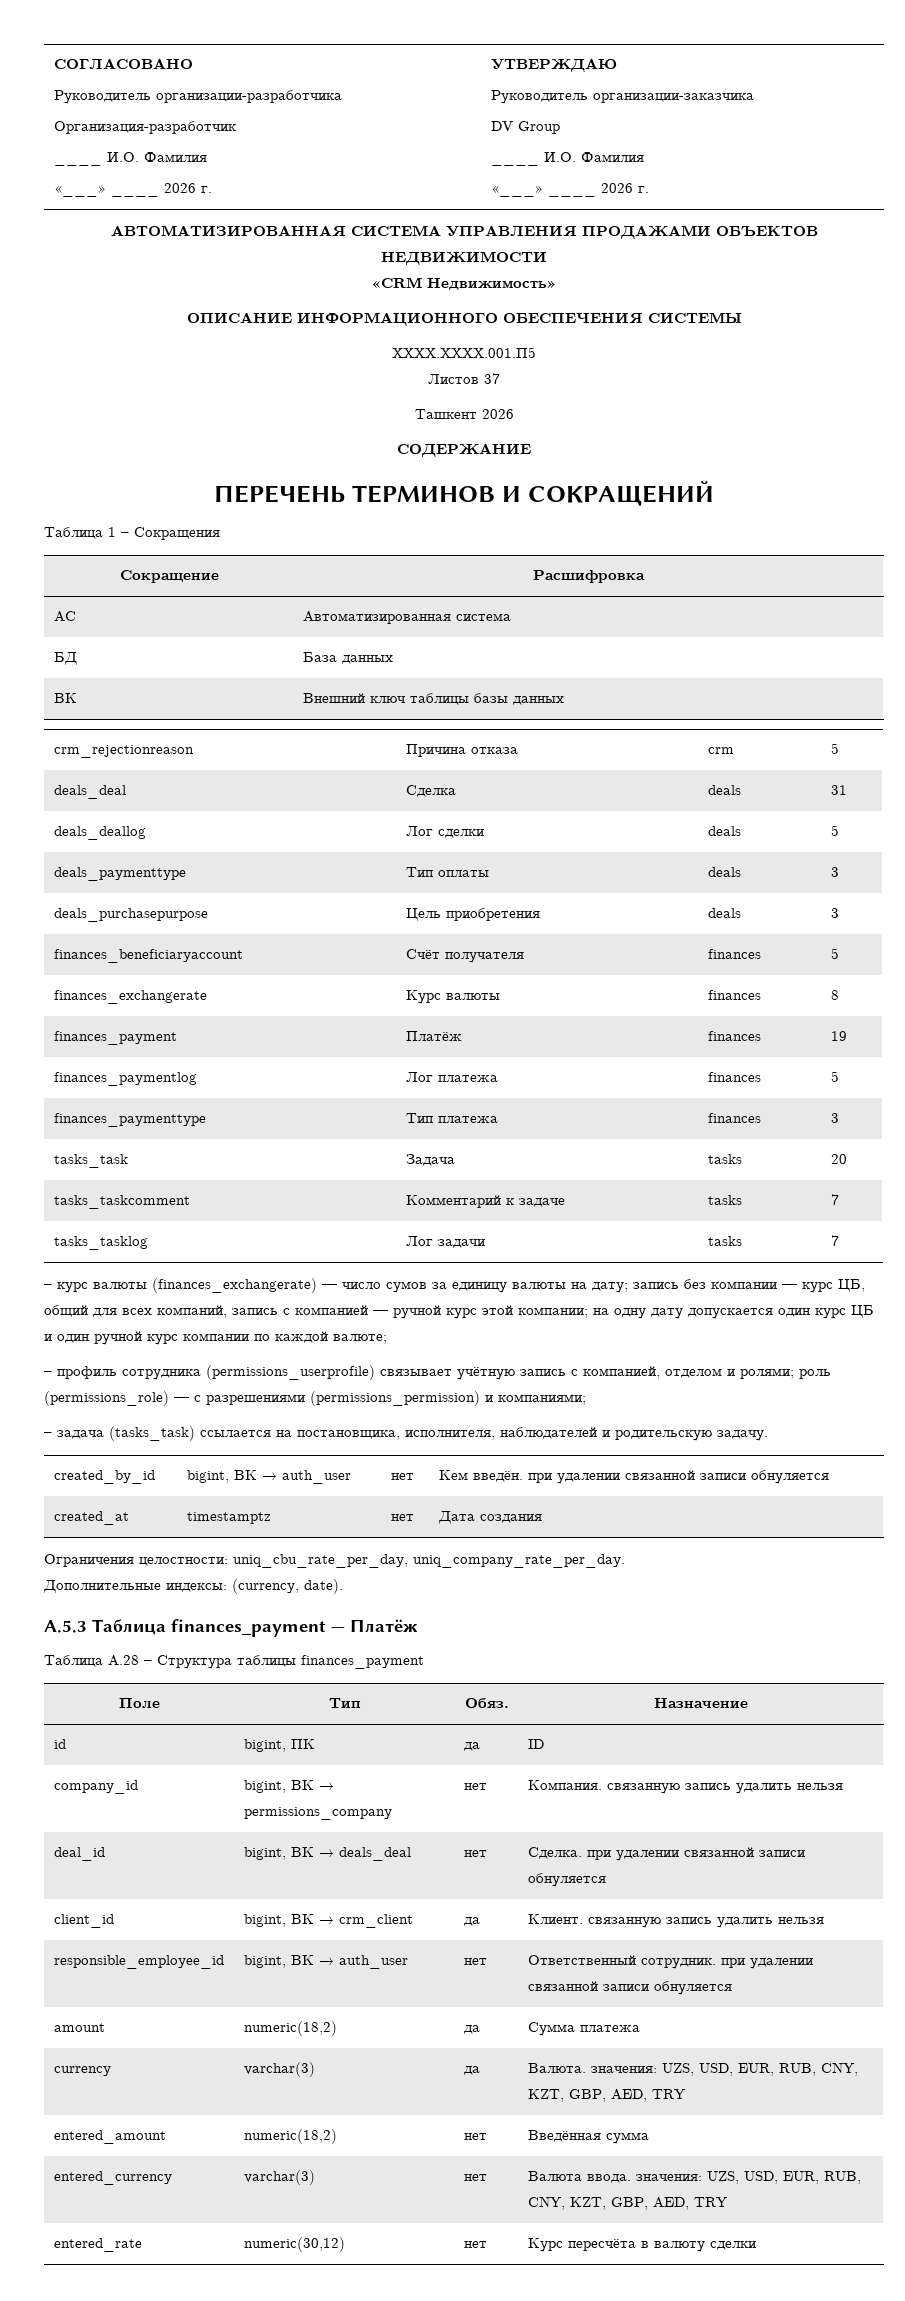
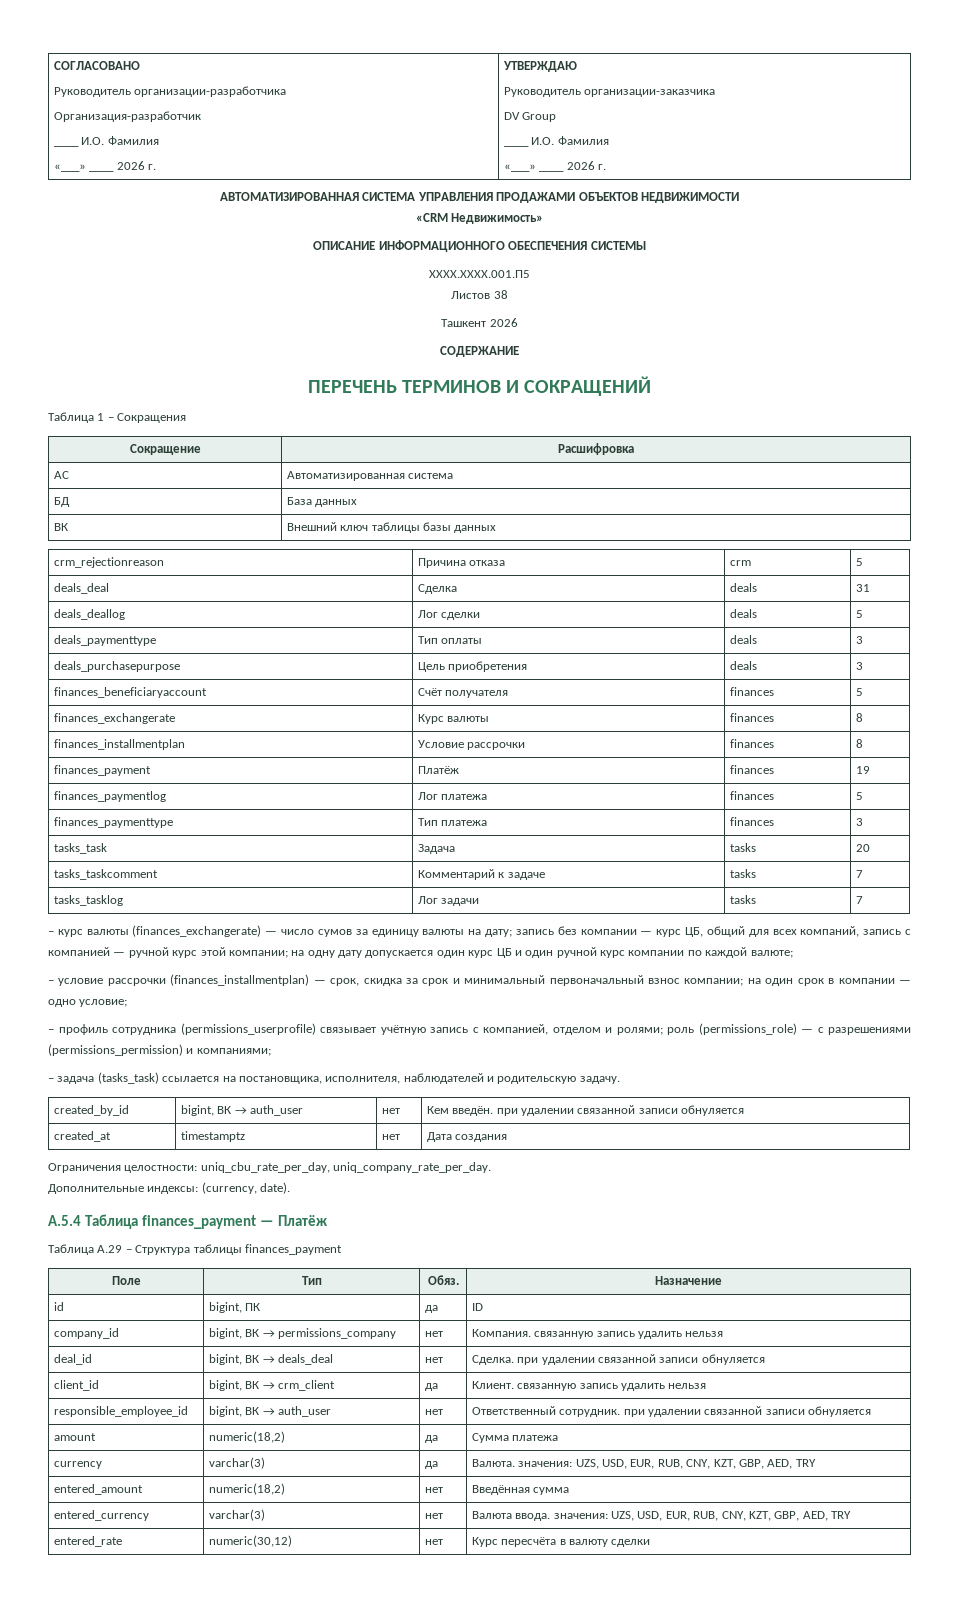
- Листов 37
+ Листов 38
+ finances_installmentplan | Условие рассрочки | finances | 8
+ – условие рассрочки (finances_installmentplan) — срок, скидка за срок и минимальный первоначальный взнос компании; на один срок в компании — одно условие;
- А.5.3 Таблица finances_payment — Платёж
+ А.5.4 Таблица finances_payment — Платёж
- Таблица А.28 – Структура таблицы finances_payment
+ Таблица А.29 – Структура таблицы finances_payment

